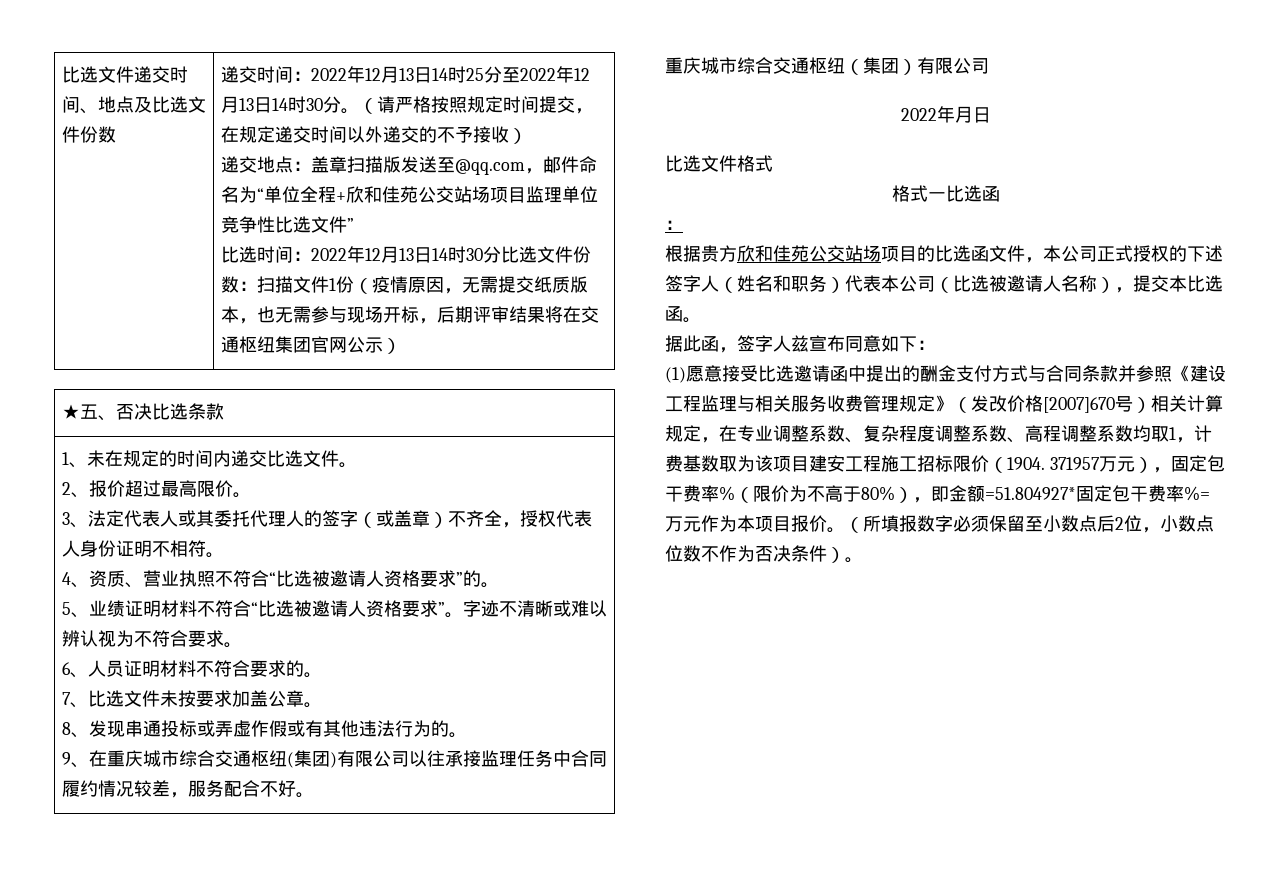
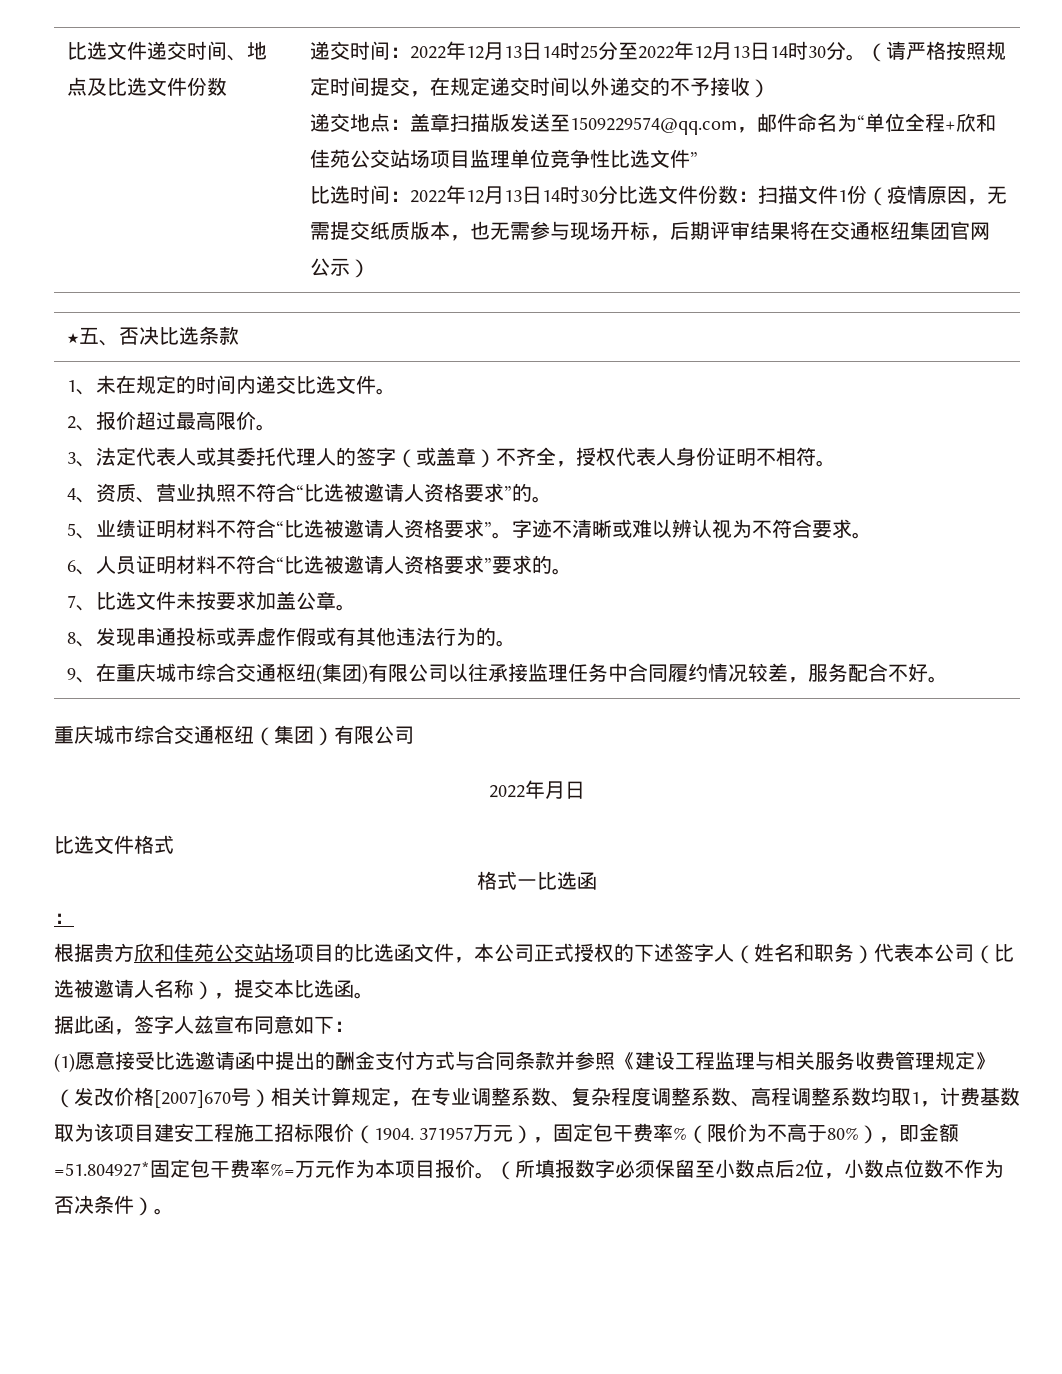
- 递交地点：盖章扫描版发送至@qq.com，邮件命名为“单位全程+欣和佳苑公交站场项目监理单位竞争性比选文件”
+ 递交地点：盖章扫描版发送至1509229574@qq.com，邮件命名为“单位全程+欣和佳苑公交站场项目监理单位竞争性比选文件”
- 6、人员证明材料不符合要求的。
+ 6、人员证明材料不符合“比选被邀请人资格要求”要求的。

